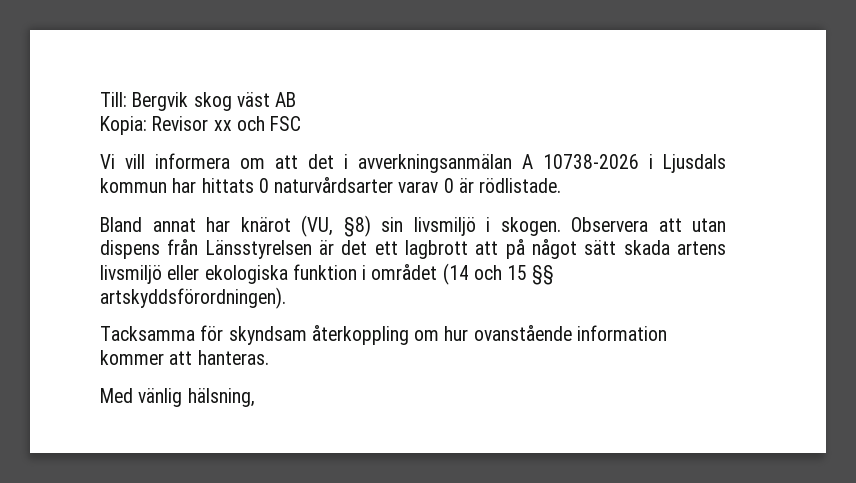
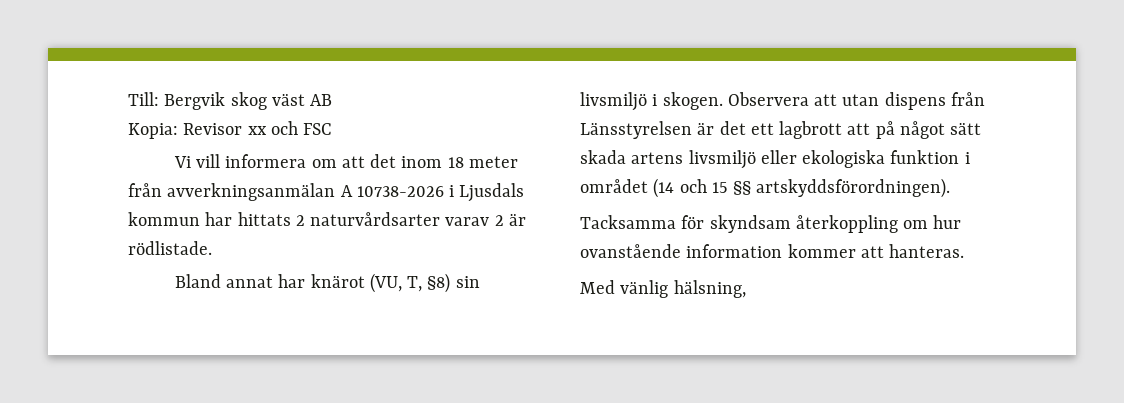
- Vi vill informera om att det i avverkningsanmälan A 10738-2026 i Ljusdals kommun har hittats 0 naturvårdsarter varav 0 är rödlistade.
+ Vi vill informera om att det inom 18 meter från avverkningsanmälan A 10738-2026 i Ljusdals kommun har hittats 2 naturvårdsarter varav 2 är rödlistade.
- Bland annat har knärot (VU, §8) sin livsmiljö i skogen.
+ Bland annat har knärot (VU, T, §8) sin livsmiljö i skogen.

